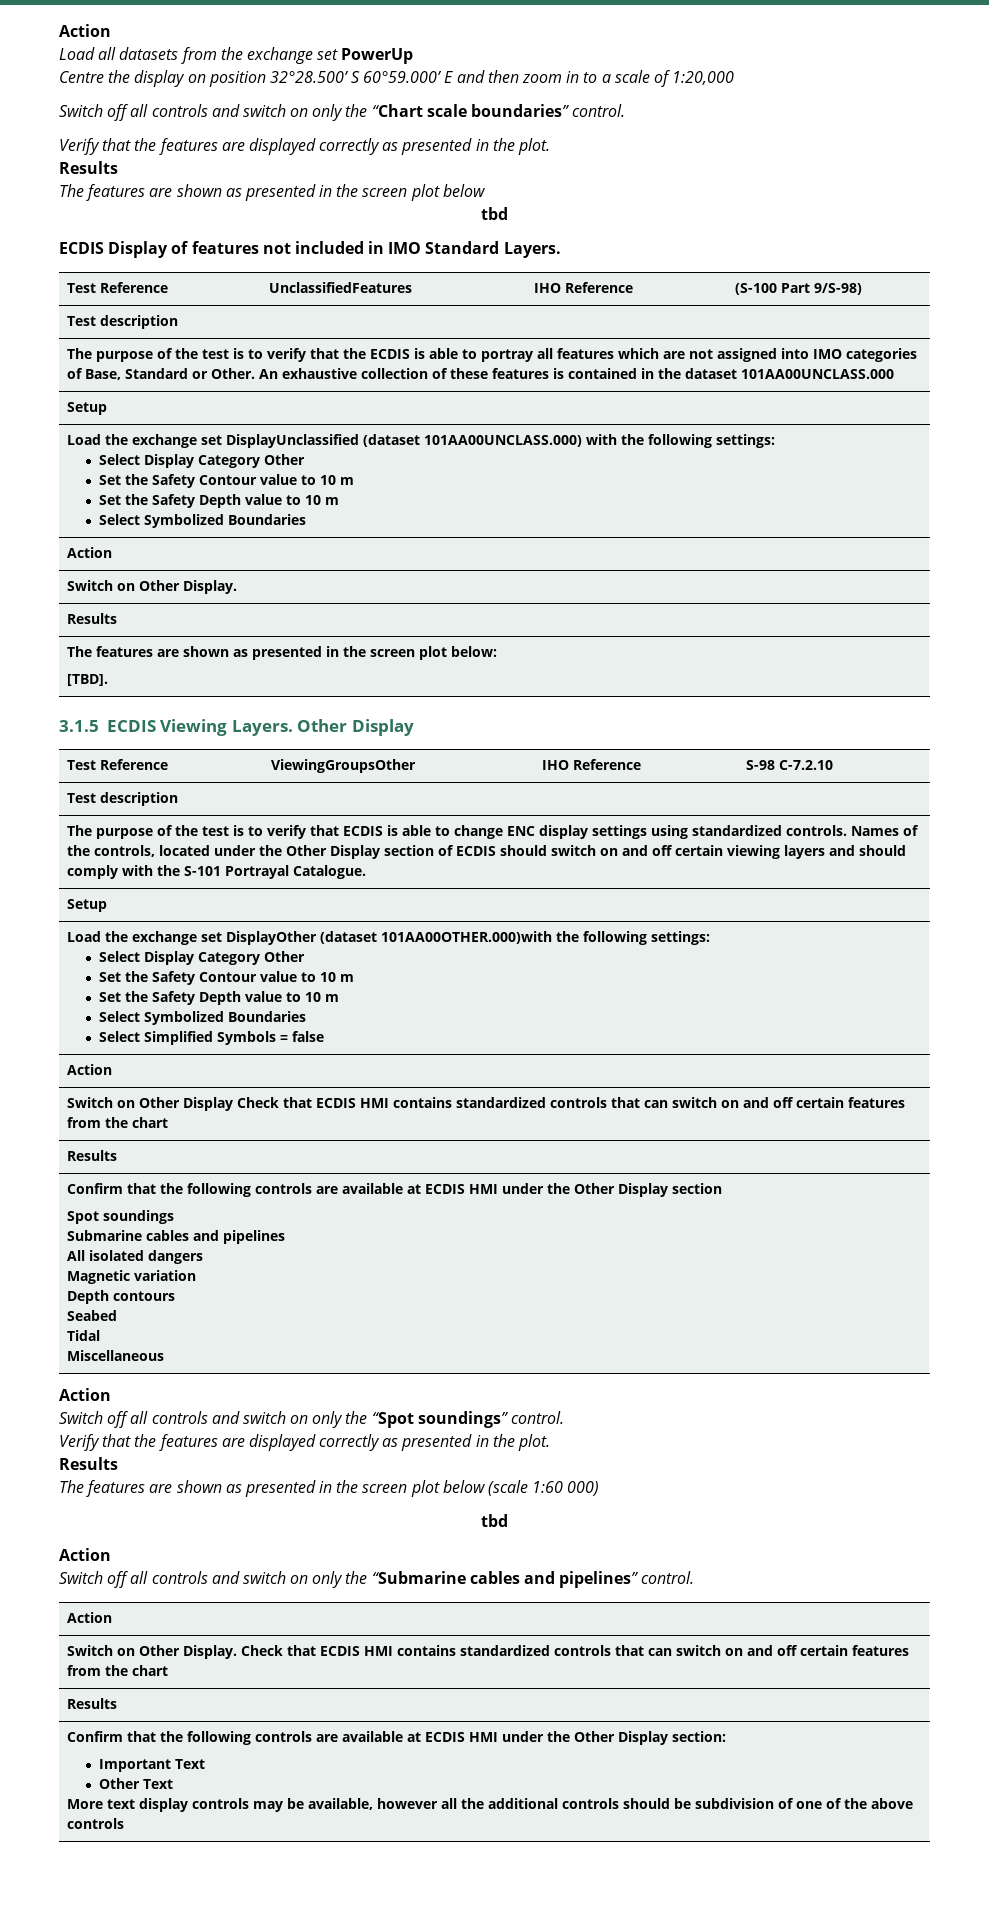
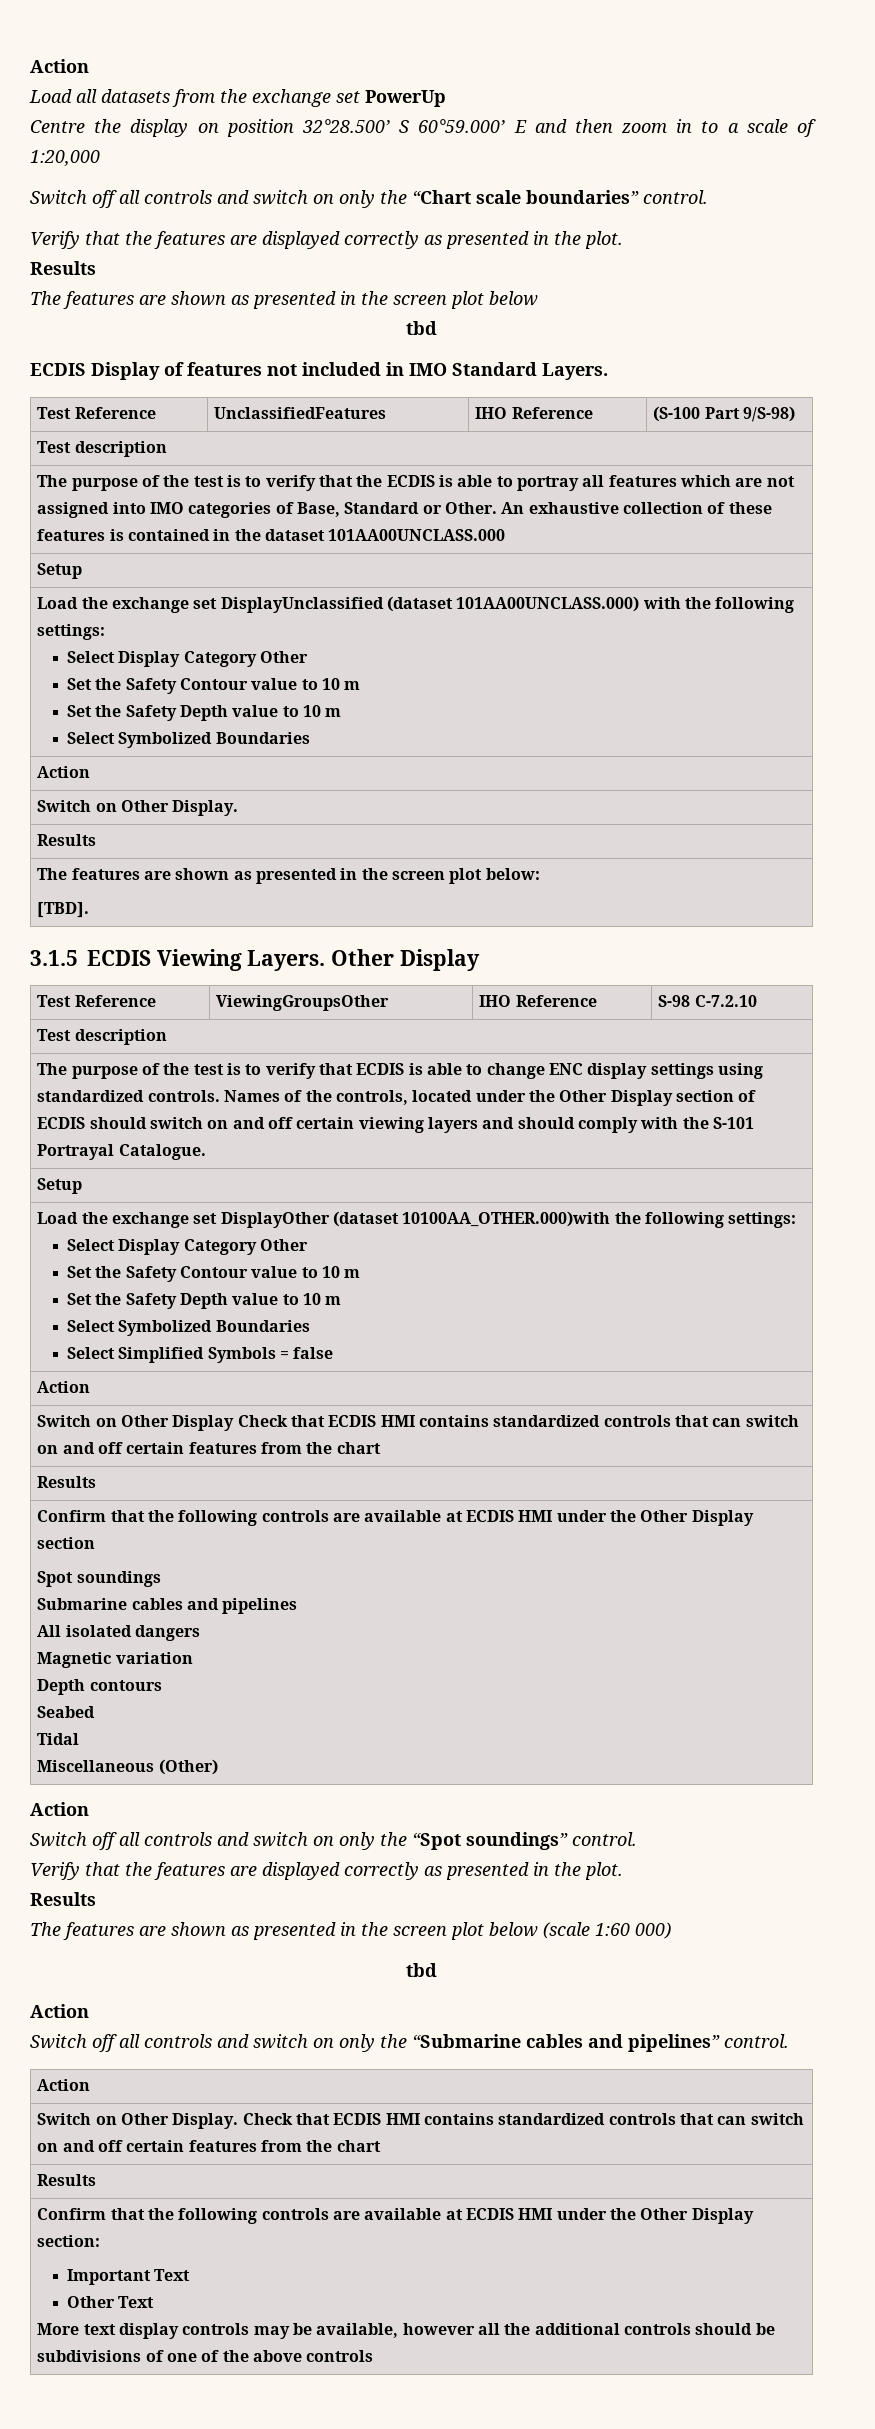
- Load the exchange set DisplayOther (dataset 101AA00OTHER.000)with the following settings:
+ Load the exchange set DisplayOther (dataset 10100AA_OTHER.000)with the following settings:
  Confirm that the following controls are available at ECDIS HMI under the Other Display section
  Spot soundings
  Submarine cables and pipelines
  All isolated dangers
  Magnetic variation
  Depth contours
  Seabed
  Tidal
- Miscellaneous
+ Miscellaneous (Other)
  Confirm that the following controls are available at ECDIS HMI under the Other Display section:
  Important Text
  Other Text
- More text display controls may be available, however all the additional controls should be subdivision of one of the above controls
+ More text display controls may be available, however all the additional controls should be subdivisions of one of the above controls

